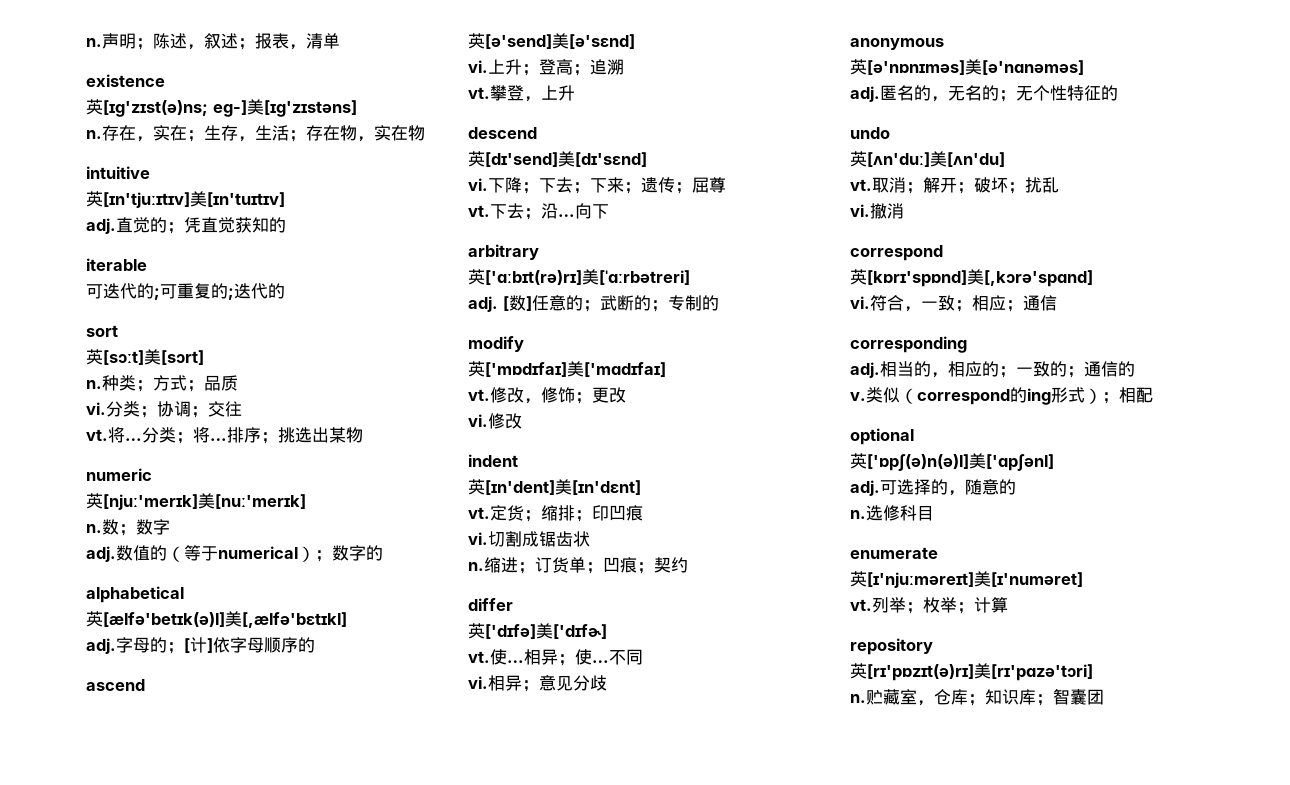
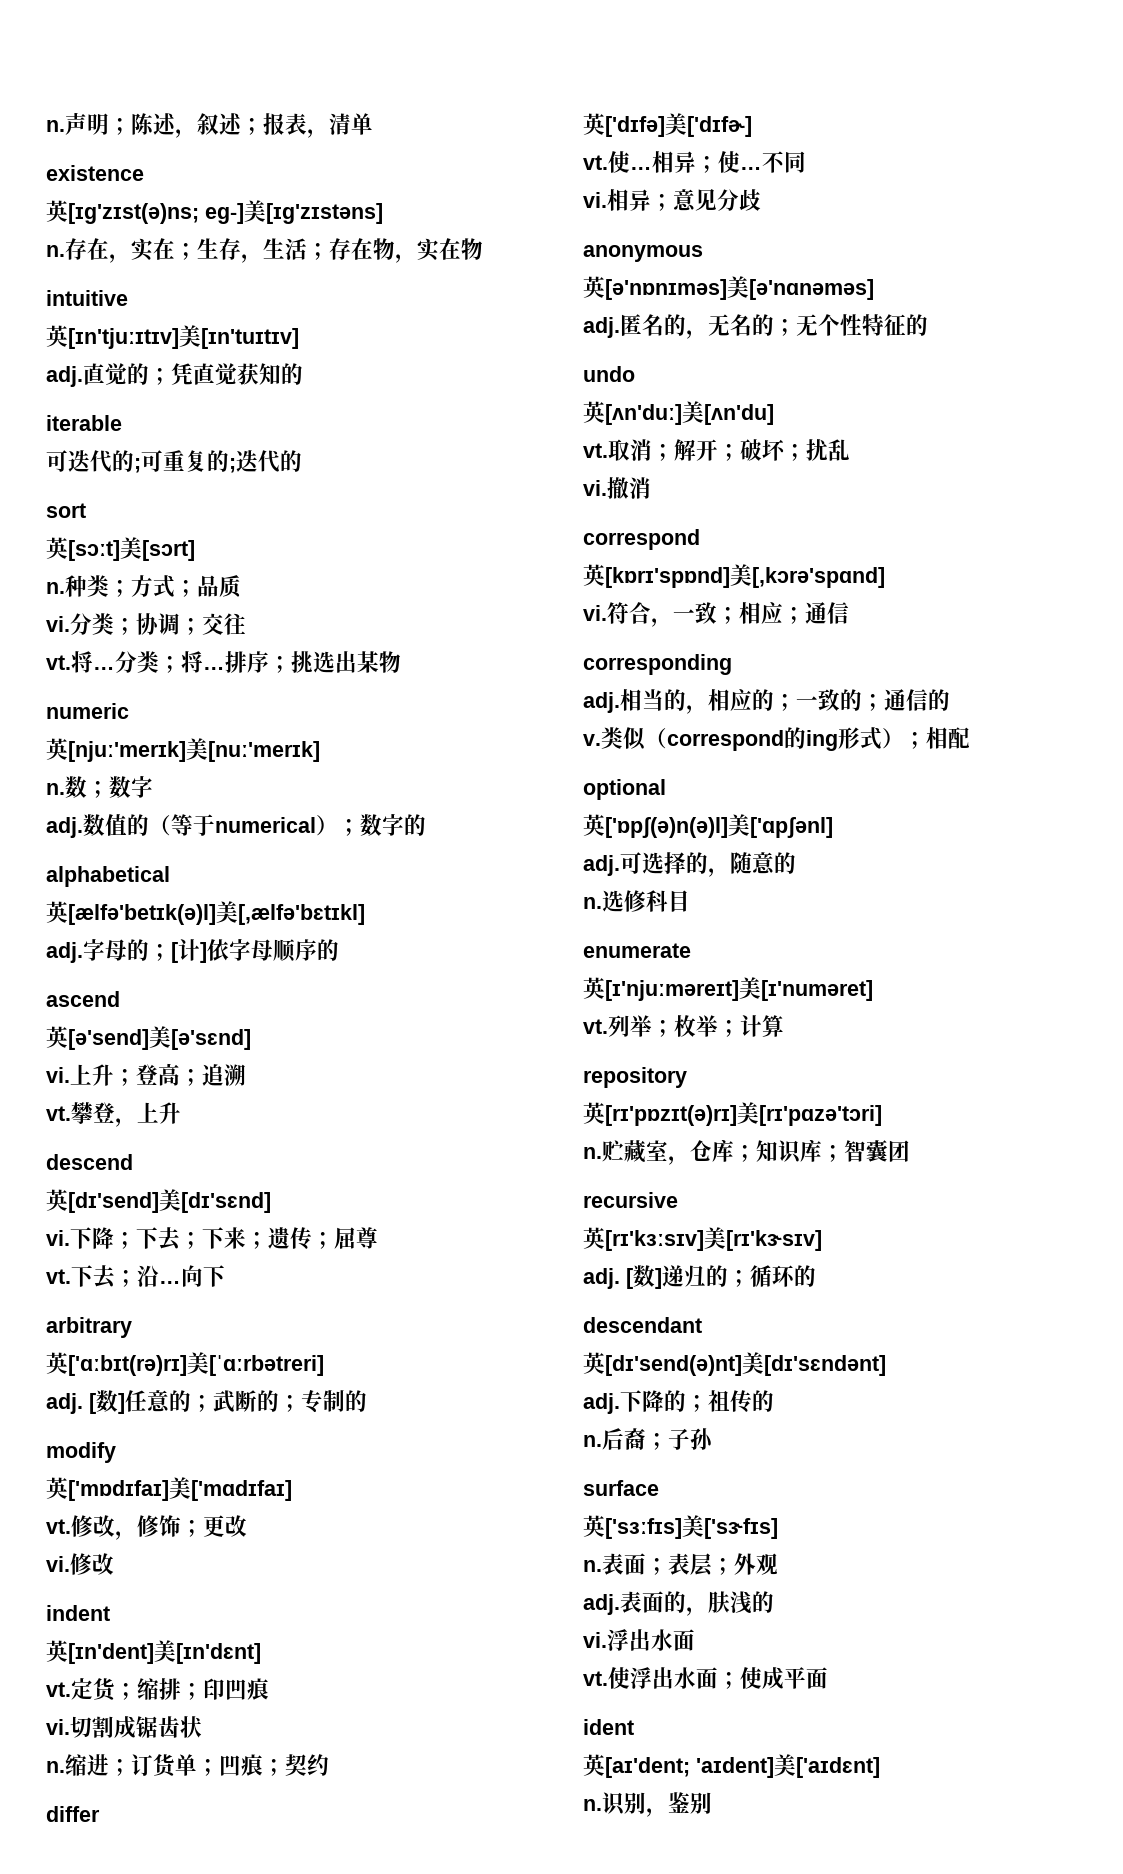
+ recursive
+ 英[rɪ'kɜːsɪv]美[rɪ'kɝsɪv]
+ adj. [数]递归的；循环的
+ descendant
+ 英[dɪ'send(ə)nt]美[dɪ'sɛndənt]
+ adj.下降的；祖传的
+ n.后裔；子孙
+ surface
+ 英['sɜːfɪs]美['sɝfɪs]
+ n.表面；表层；外观
+ adj.表面的，肤浅的
+ vi.浮出水面
+ vt.使浮出水面；使成平面
+ ident
+ 英[aɪ'dent; 'aɪdent]美['aɪdɛnt]
+ n.识别，鉴别

